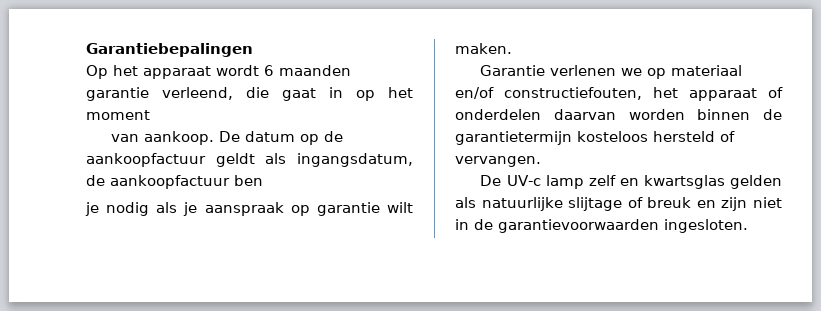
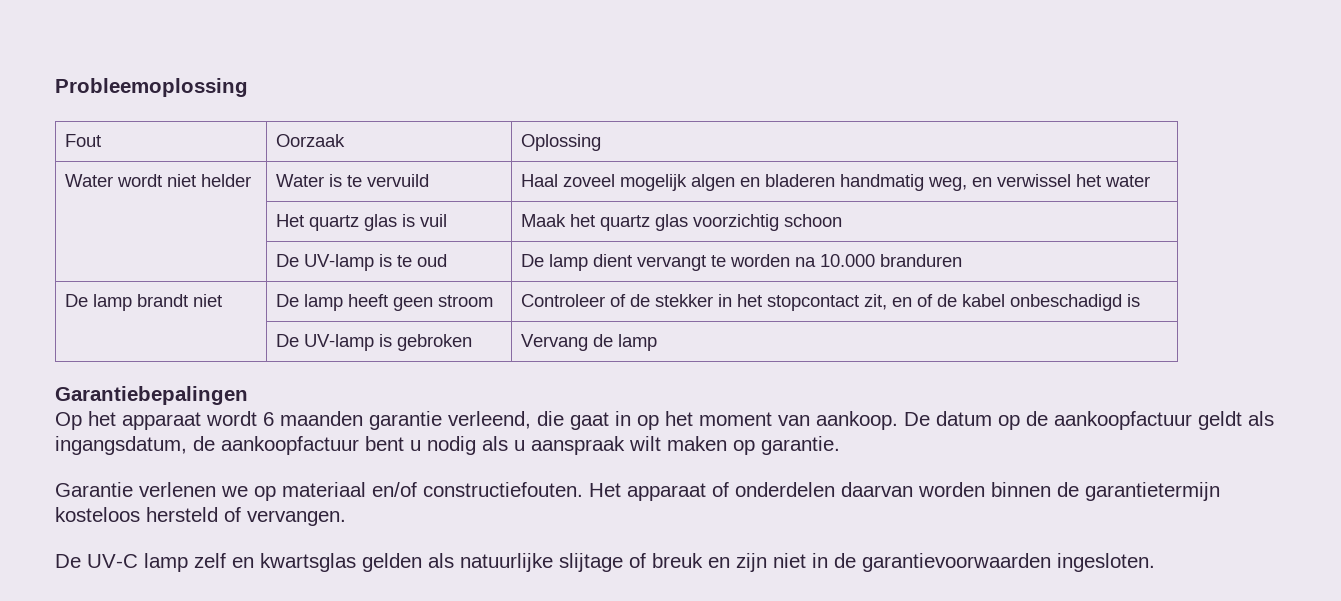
+ Probleemoplossing
+ Fout | Oorzaak | Oplossing
+ Water wordt niet helder | Water is te vervuild | Haal zoveel mogelijk algen en bladeren handmatig weg, en verwissel het water
+ | Het quartz glas is vuil | Maak het quartz glas voorzichtig schoon
+ | De UV-lamp is te oud | De lamp dient vervangt te worden na 10.000 branduren
+ De lamp brandt niet | De lamp heeft geen stroom | Controleer of de stekker in het stopcontact zit, en of de kabel onbeschadigd is
+ | De UV-lamp is gebroken | Vervang de lamp
- Op het apparaat wordt 6 maanden garantie verleend, die gaat in op het moment
- van aankoop.
+ Op het apparaat wordt 6 maanden garantie verleend, die gaat in op het moment van aankoop.
- De datum op de aankoopfactuur geldt als ingangsdatum, de aankoopfactuur ben
- je nodig als je aanspraak op garantie wilt maken.
+ De datum op de aankoopfactuur geldt als ingangsdatum, de aankoopfactuur bent u nodig als u aanspraak wilt maken op garantie.
- Garantie verlenen we op materiaal en/of constructiefouten, het apparaat of onderdelen daarvan worden binnen de garantietermijn kosteloos hersteld of vervangen.
+ Garantie verlenen we op materiaal en/of constructiefouten. Het apparaat of onderdelen daarvan worden binnen de garantietermijn kosteloos hersteld of vervangen.
- De UV-c lamp zelf en kwartsglas gelden als natuurlijke slijtage of breuk en zijn niet in de garantievoorwaarden ingesloten.
+ De UV-C lamp zelf en kwartsglas gelden als natuurlijke slijtage of breuk en zijn niet in de garantievoorwaarden ingesloten.

